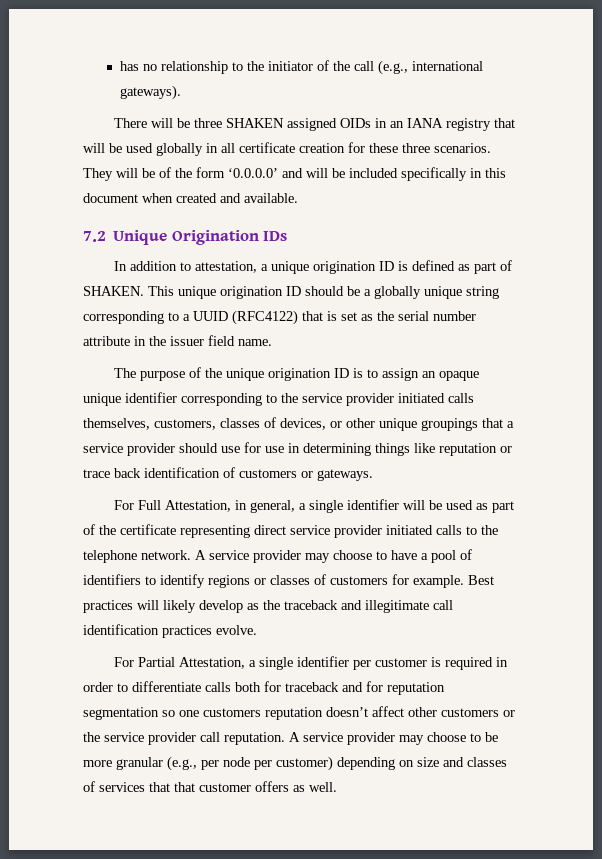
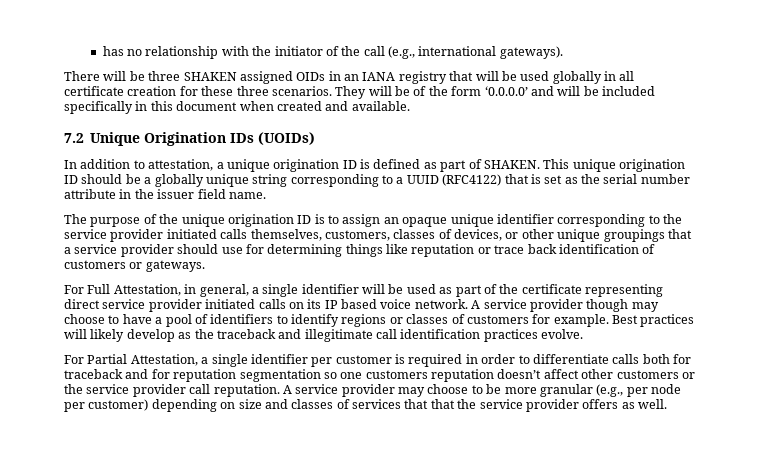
- has no relationship to the initiator of the call (e.g., international gateways).
+ has no relationship with the initiator of the call (e.g., international gateways).
- 7.2 Unique Origination IDs
+ 7.2 Unique Origination IDs (UOIDs)
- The purpose of the unique origination ID is to assign an opaque unique identifier corresponding to the service provider initiated calls themselves, customers, classes of devices, or other unique groupings that a service provider should use for use in determining things like reputation or trace back identification of customers or gateways.
+ The purpose of the unique origination ID is to assign an opaque unique identifier corresponding to the service provider initiated calls themselves, customers, classes of devices, or other unique groupings that a service provider should use for determining things like reputation or trace back identification of customers or gateways.
- For Full Attestation, in general, a single identifier will be used as part of the certificate representing direct service provider initiated calls to the telephone network.
+ For Full Attestation, in general, a single identifier will be used as part of the certificate representing direct service provider initiated calls on its IP based voice network.
- A service provider may choose to have a pool of identifiers to identify regions or classes of customers for example.
+ A service provider though may choose to have a pool of identifiers to identify regions or classes of customers for example.
- A service provider may choose to be more granular (e.g., per node per customer) depending on size and classes of services that that customer offers as well.
+ A service provider may choose to be more granular (e.g., per node per customer) depending on size and classes of services that that the service provider offers as well.

